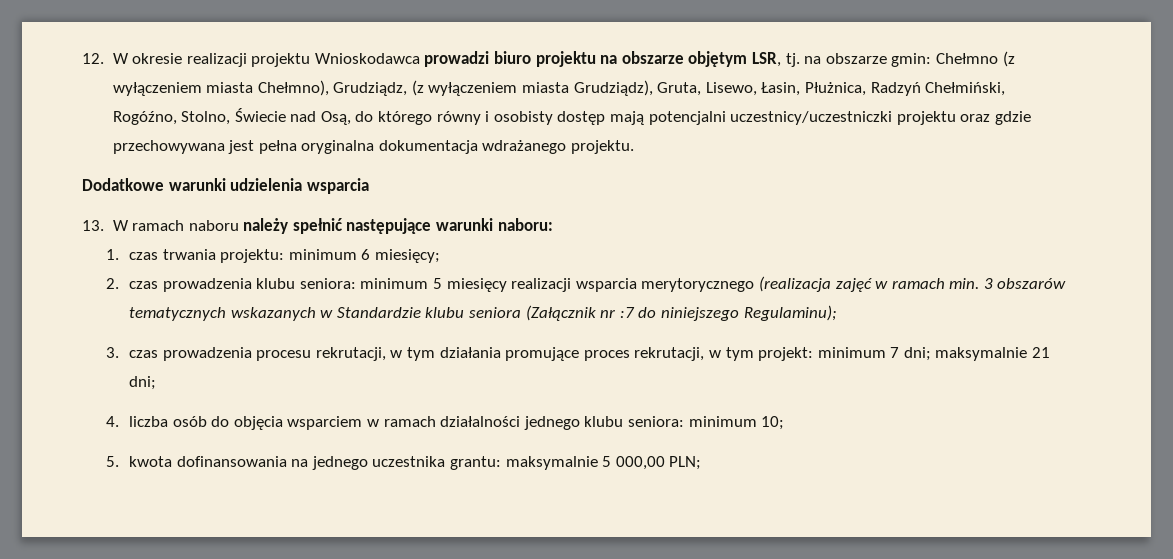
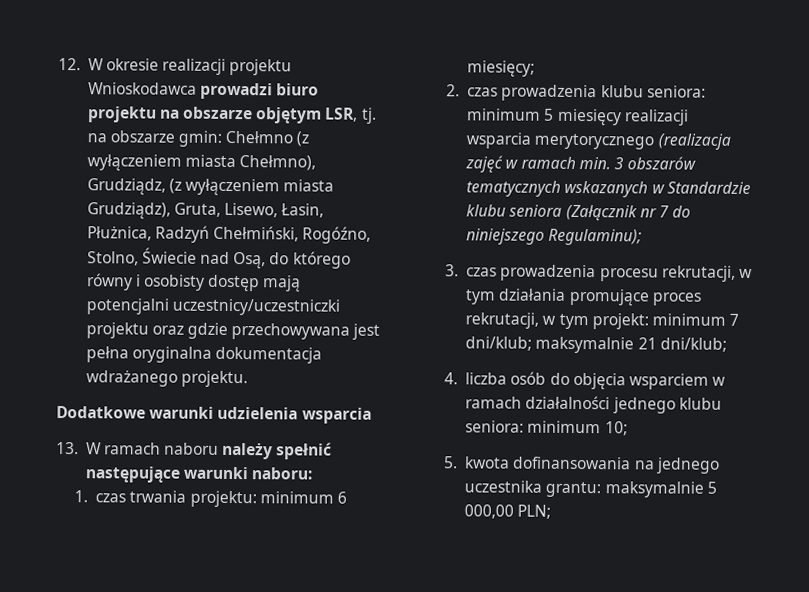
- 2. czas prowadzenia klubu seniora: minimum 5 miesięcy realizacji wsparcia merytorycznego (realizacja zajęć w ramach min. 3 obszarów tematycznych wskazanych w Standardzie klubu seniora (Załącznik nr :7 do niniejszego Regulaminu);
+ 2. czas prowadzenia klubu seniora: minimum 5 miesięcy realizacji wsparcia merytorycznego (realizacja zajęć w ramach min. 3 obszarów tematycznych wskazanych w Standardzie klubu seniora (Załącznik nr 7 do niniejszego Regulaminu);
- 3. czas prowadzenia procesu rekrutacji, w tym działania promujące proces rekrutacji, w tym projekt: minimum 7 dni; maksymalnie 21 dni;
+ 3. czas prowadzenia procesu rekrutacji, w tym działania promujące proces rekrutacji, w tym projekt: minimum 7 dni/klub; maksymalnie 21 dni/klub;

